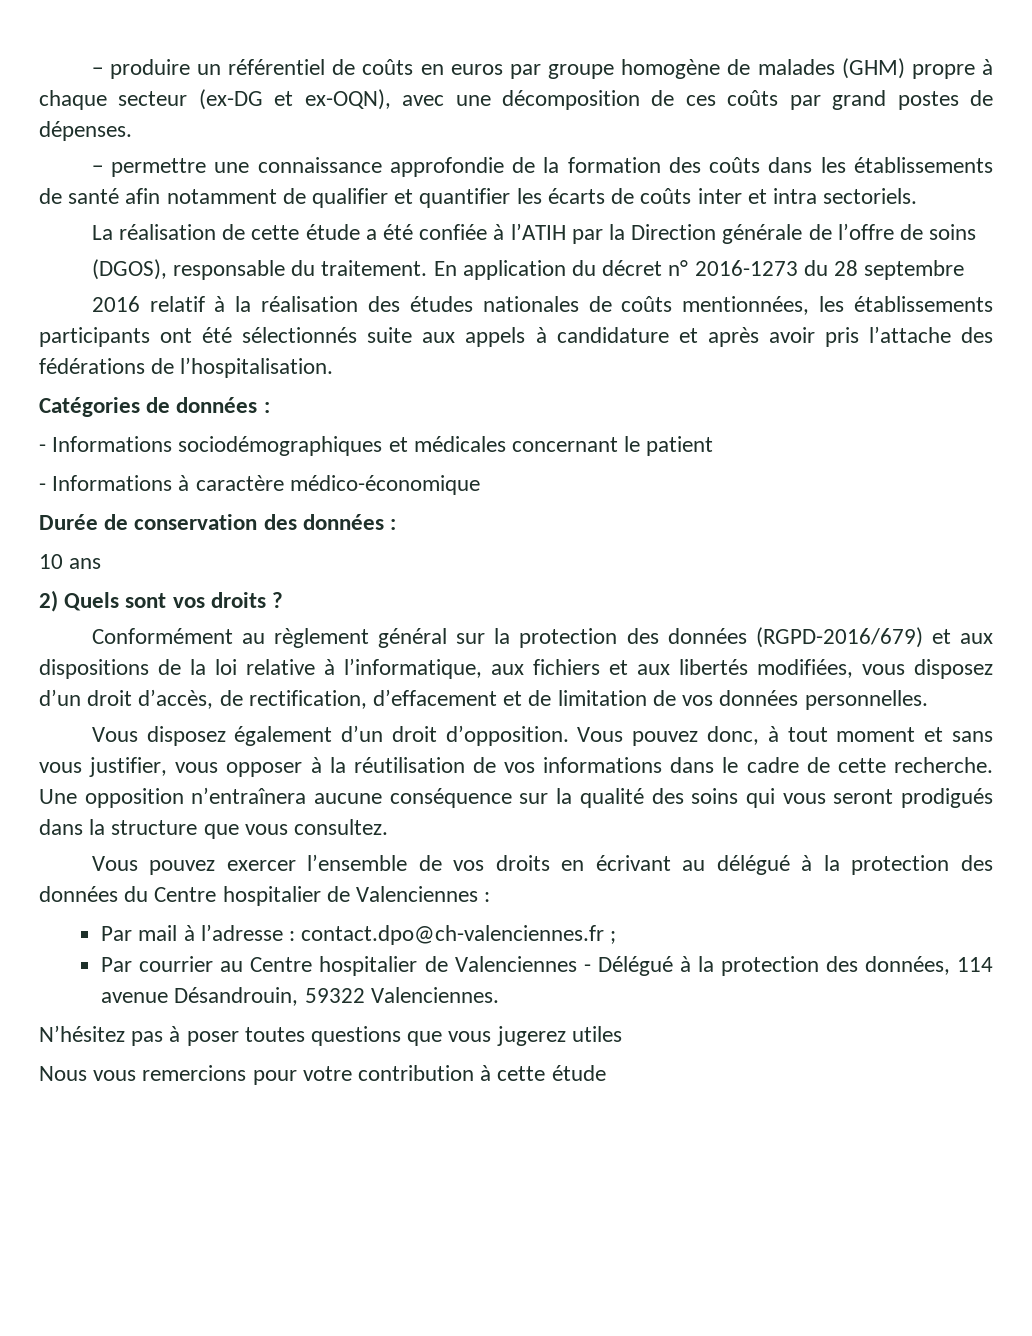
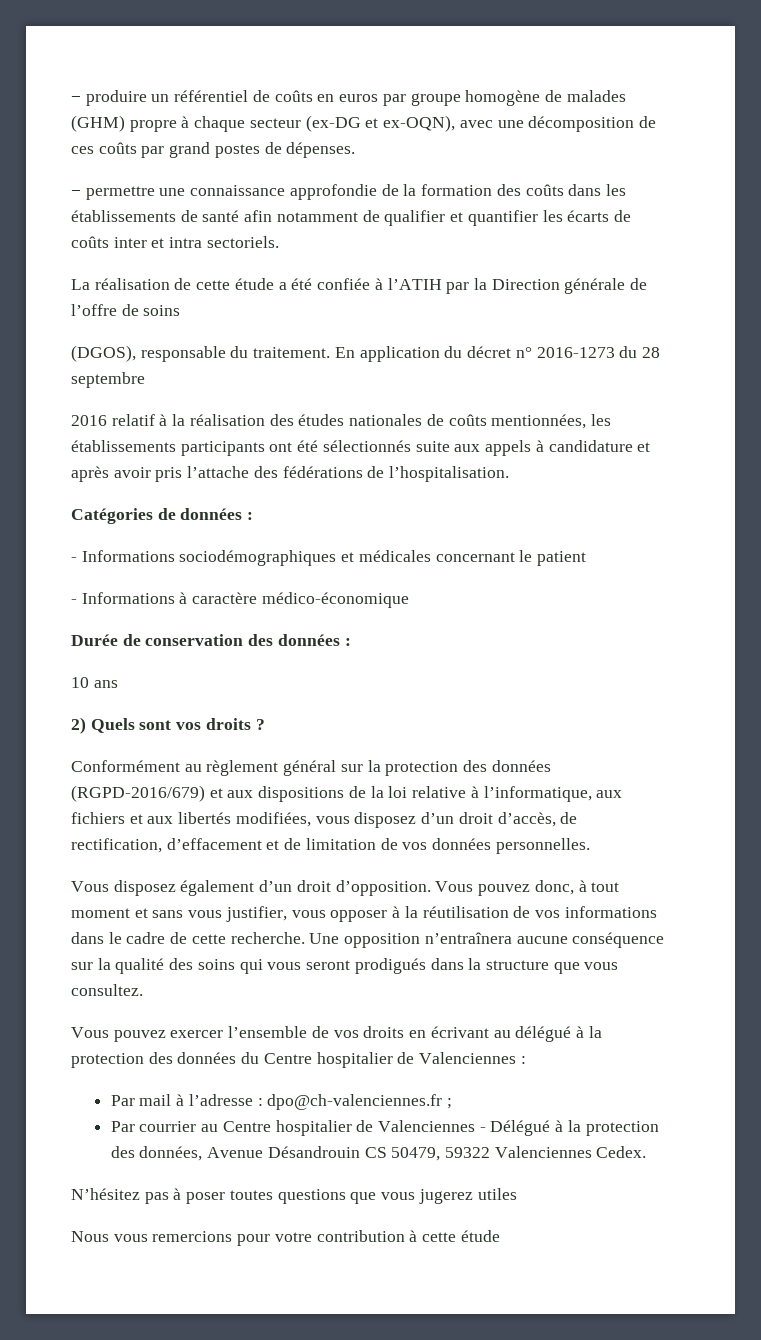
- Par mail à l’adresse : contact.dpo@ch-valenciennes.fr ;
+ Par mail à l’adresse : dpo@ch-valenciennes.fr ;
- Par courrier au Centre hospitalier de Valenciennes - Délégué à la protection des données, 114 avenue Désandrouin, 59322 Valenciennes.
+ Par courrier au Centre hospitalier de Valenciennes - Délégué à la protection des données, Avenue Désandrouin CS 50479, 59322 Valenciennes Cedex.

